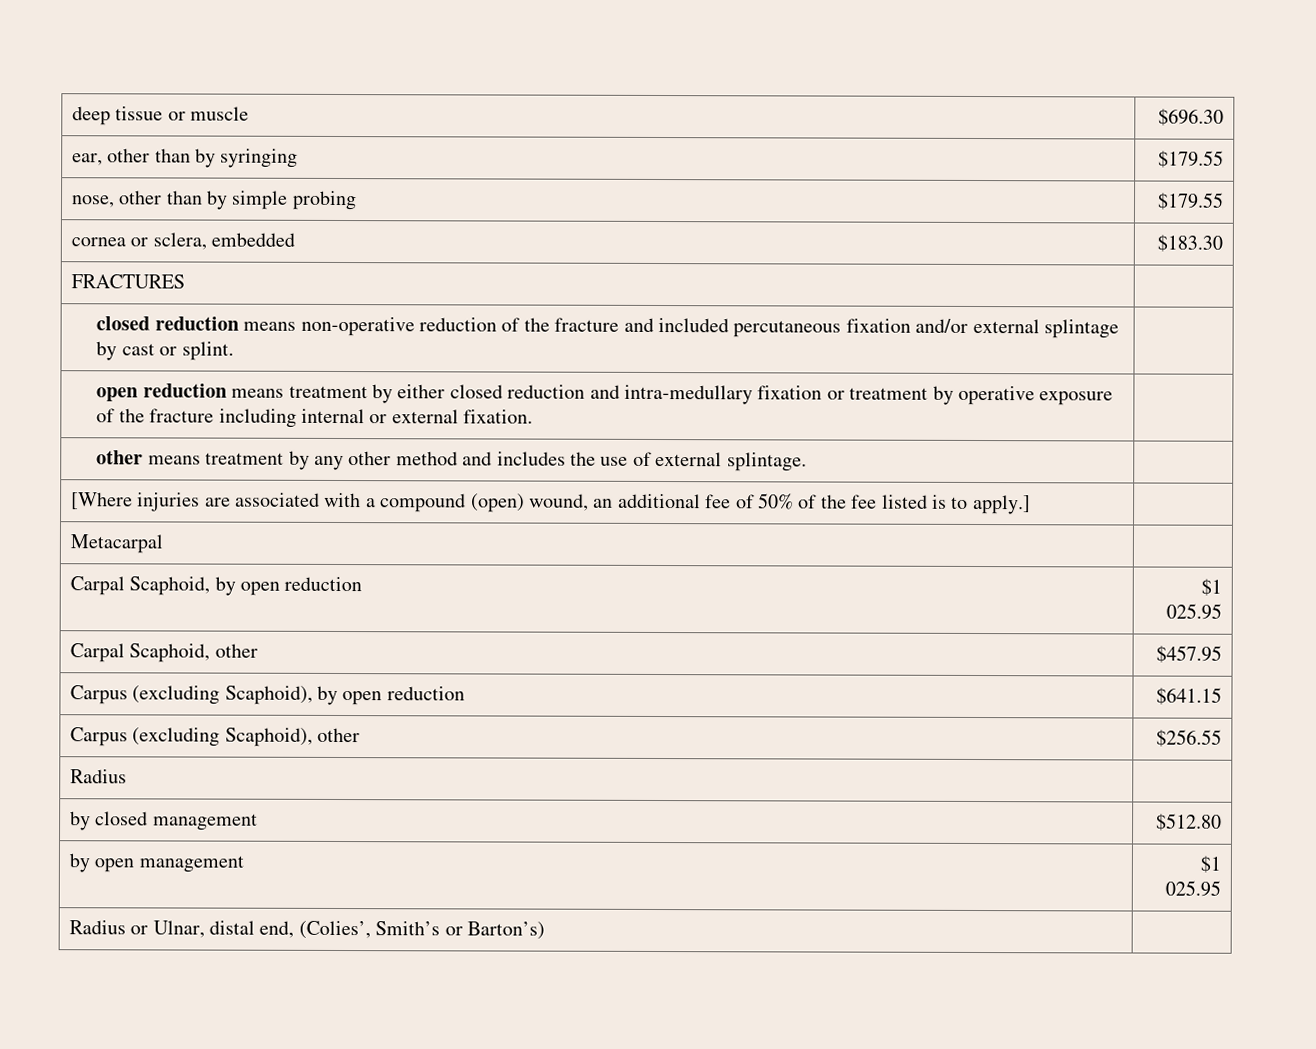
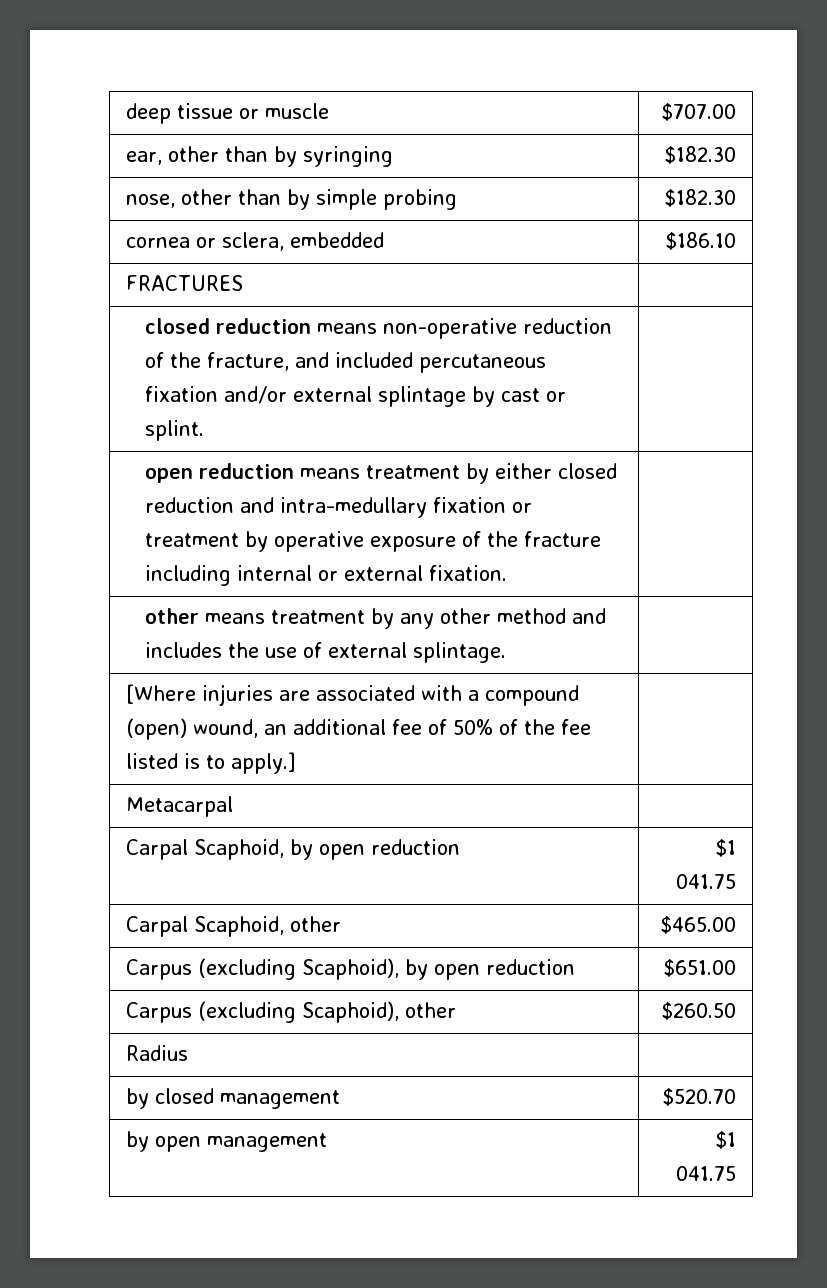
- deep tissue or muscle | $696.30
+ deep tissue or muscle | $707.00
- ear, other than by syringing | $179.55
+ ear, other than by syringing | $182.30
- nose, other than by simple probing | $179.55
+ nose, other than by simple probing | $182.30
- cornea or sclera, embedded | $183.30
+ cornea or sclera, embedded | $186.10
- closed reduction means non-operative reduction of the fracture and included percutaneous fixation and/or external splintage by cast or splint. |
+ closed reduction means non-operative reduction of the fracture, and included percutaneous fixation and/or external splintage by cast or splint. |
- Carpal Scaphoid, by open reduction | $1 025.95
+ Carpal Scaphoid, by open reduction | $1 041.75
- Carpal Scaphoid, other | $457.95
+ Carpal Scaphoid, other | $465.00
- Carpus (excluding Scaphoid), by open reduction | $641.15
+ Carpus (excluding Scaphoid), by open reduction | $651.00
- Carpus (excluding Scaphoid), other | $256.55
+ Carpus (excluding Scaphoid), other | $260.50
- by closed management | $512.80
+ by closed management | $520.70
- by open management | $1 025.95
- Radius or Ulnar, distal end, (Colies’, Smith’s or Barton’s) |
+ by open management | $1 041.75

